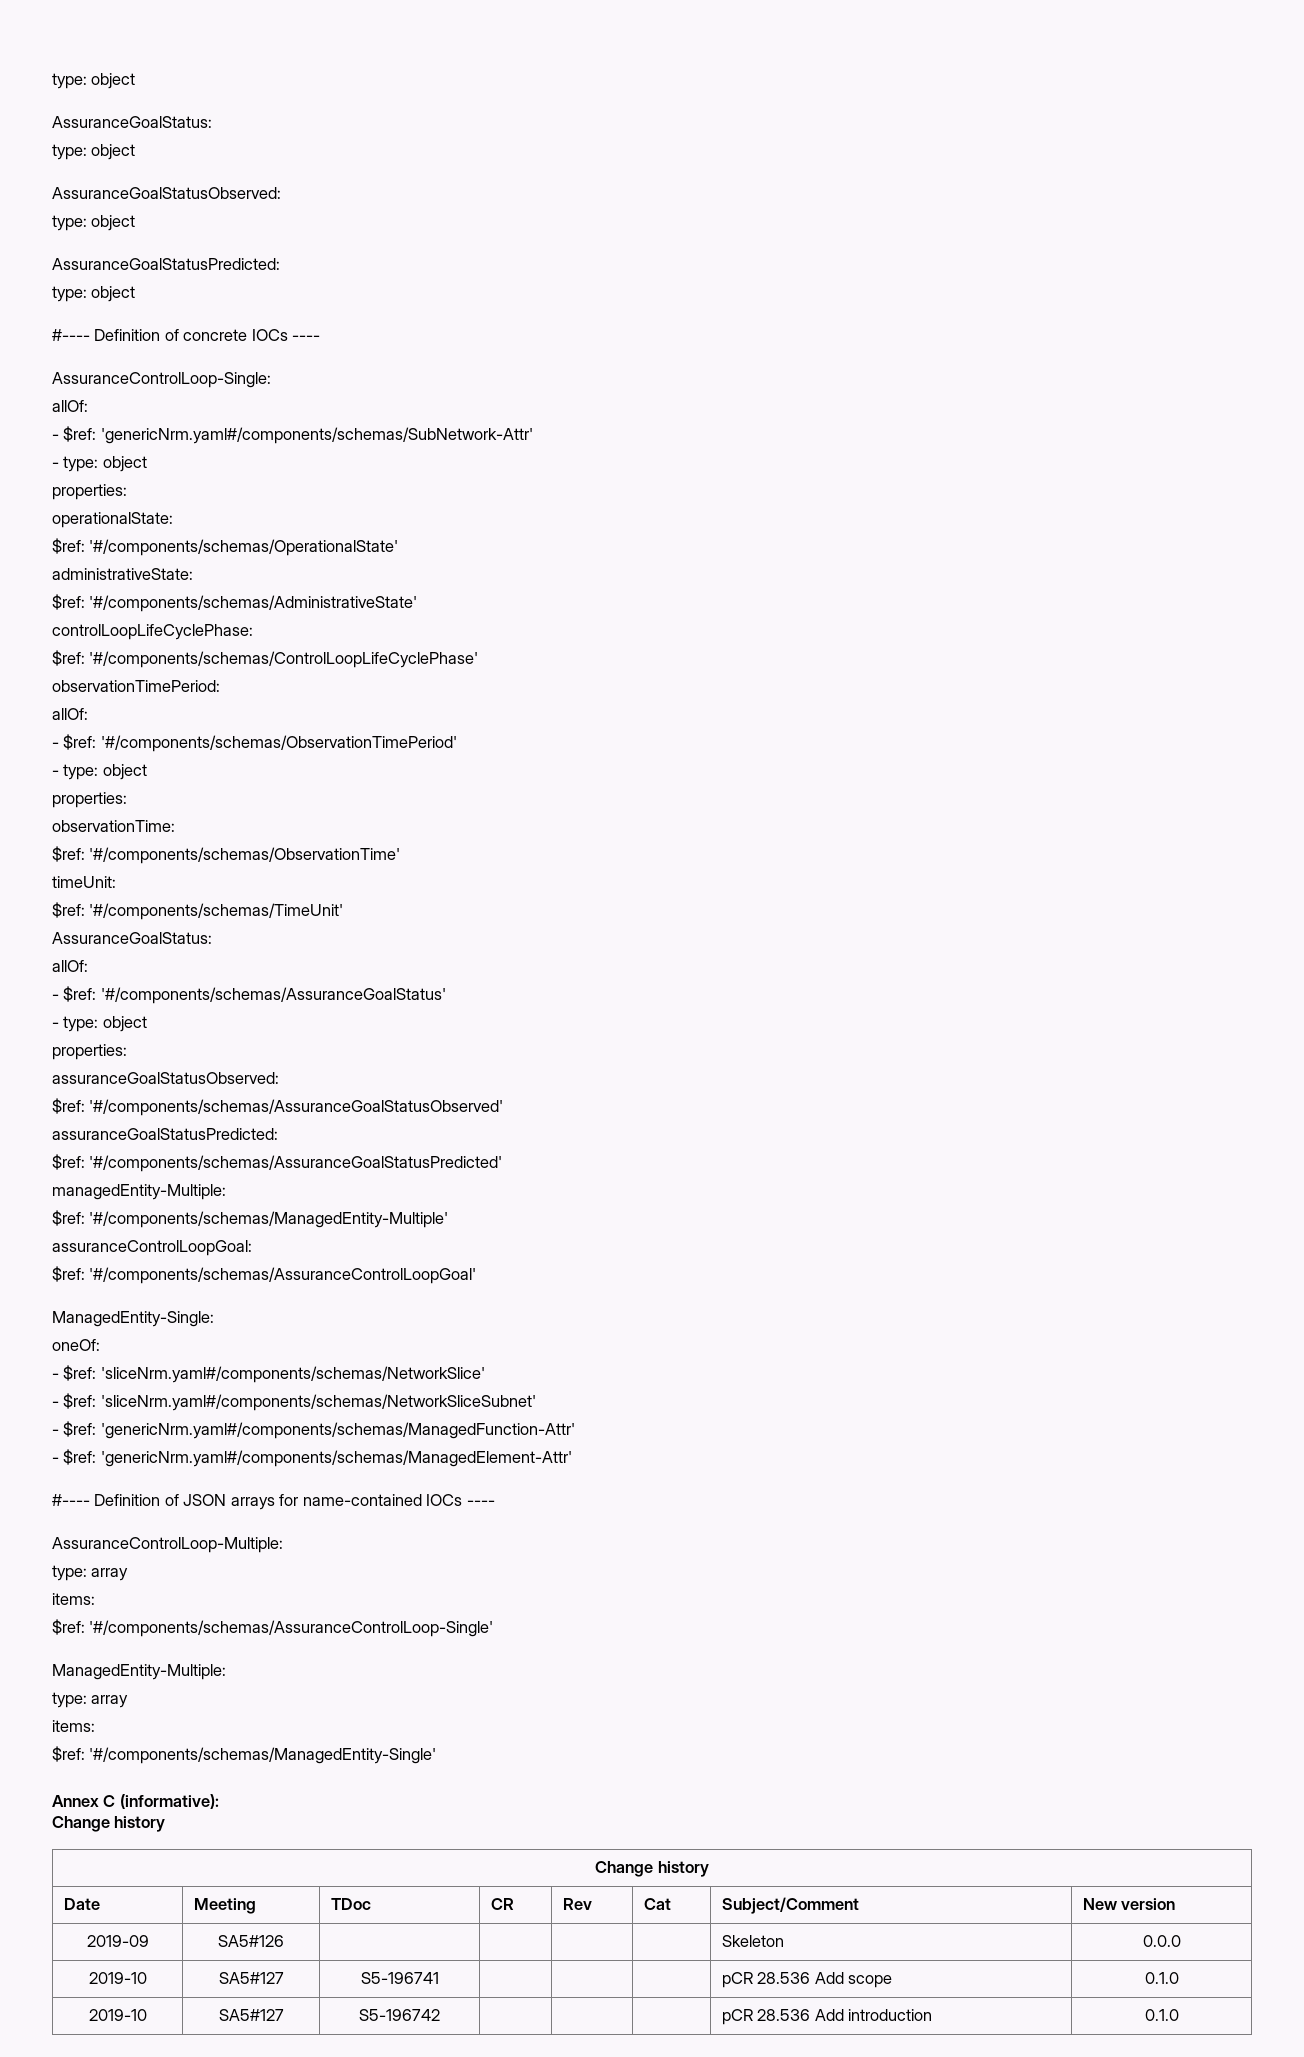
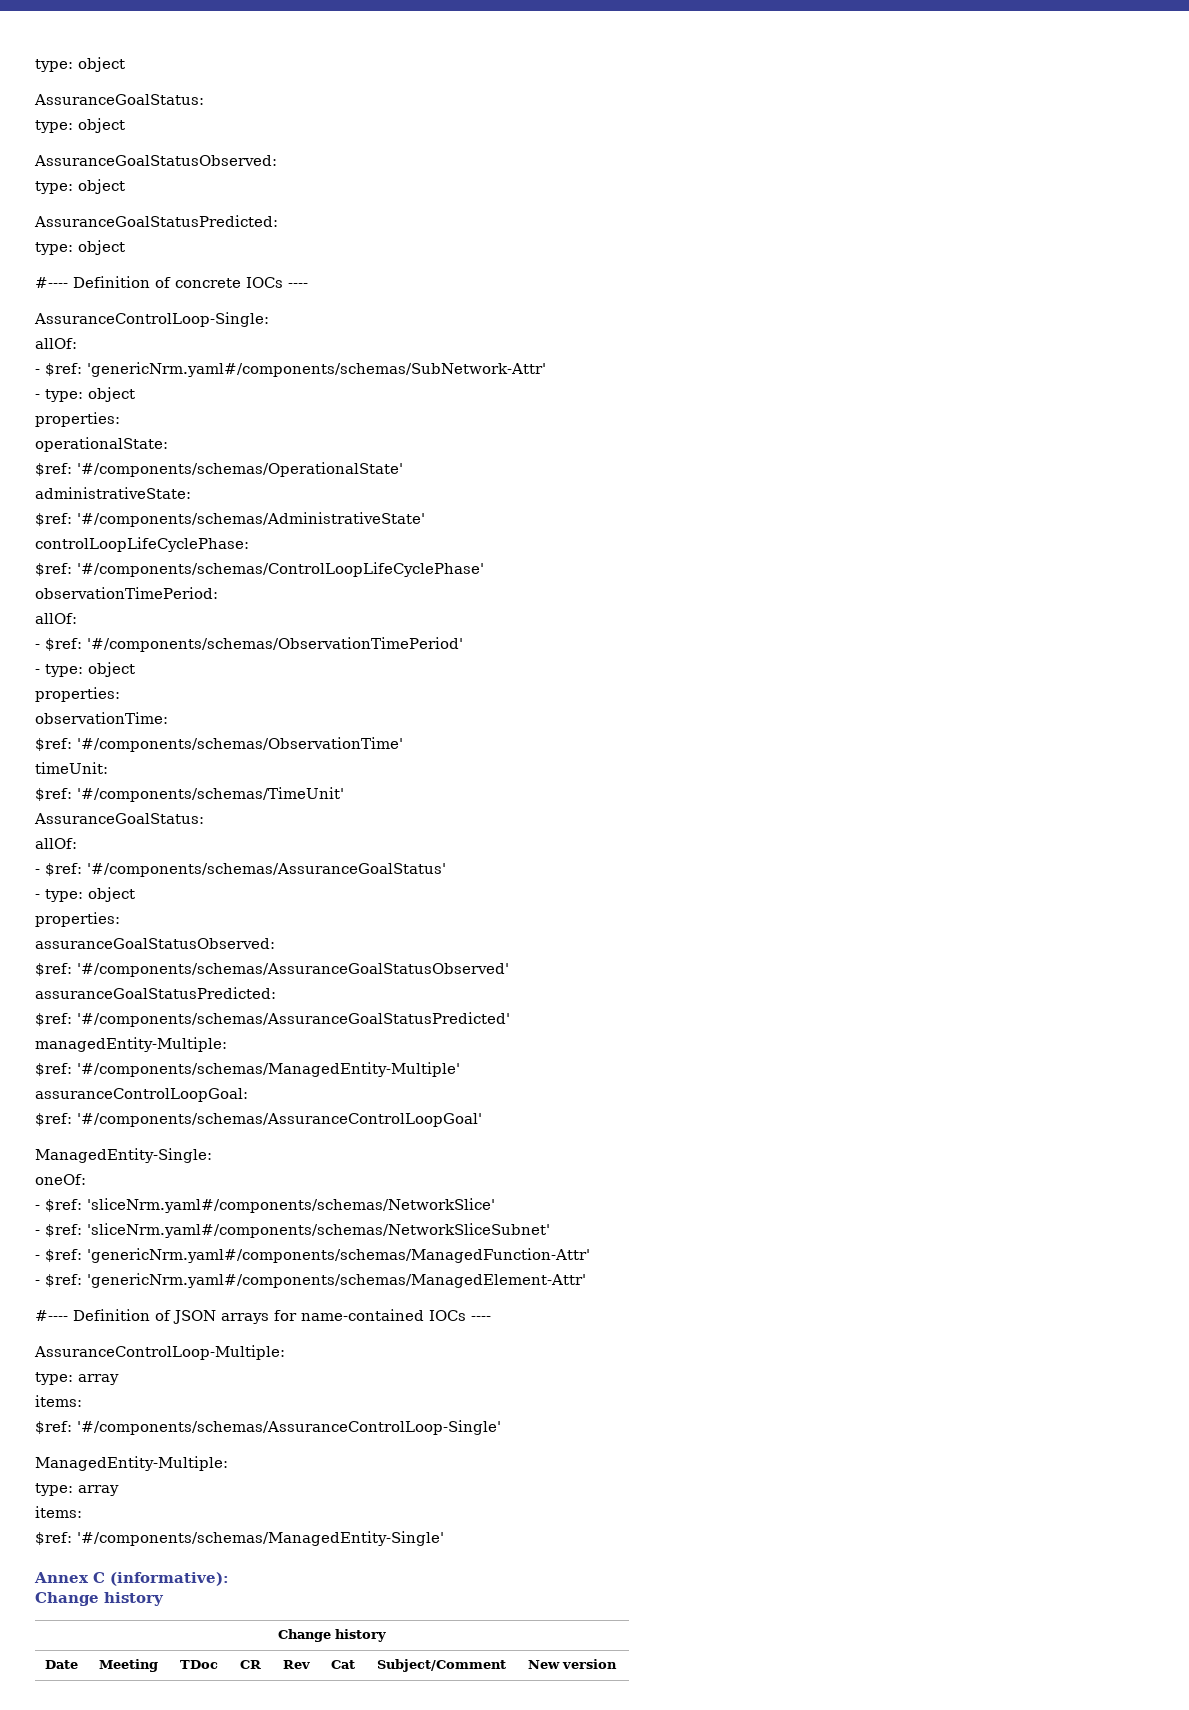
- 2019-09 | SA5#126 | | | | | Skeleton | 0.0.0
- 2019-10 | SA5#127 | S5-196741 | | | | pCR 28.536 Add scope | 0.1.0
- 2019-10 | SA5#127 | S5-196742 | | | | pCR 28.536 Add introduction | 0.1.0

